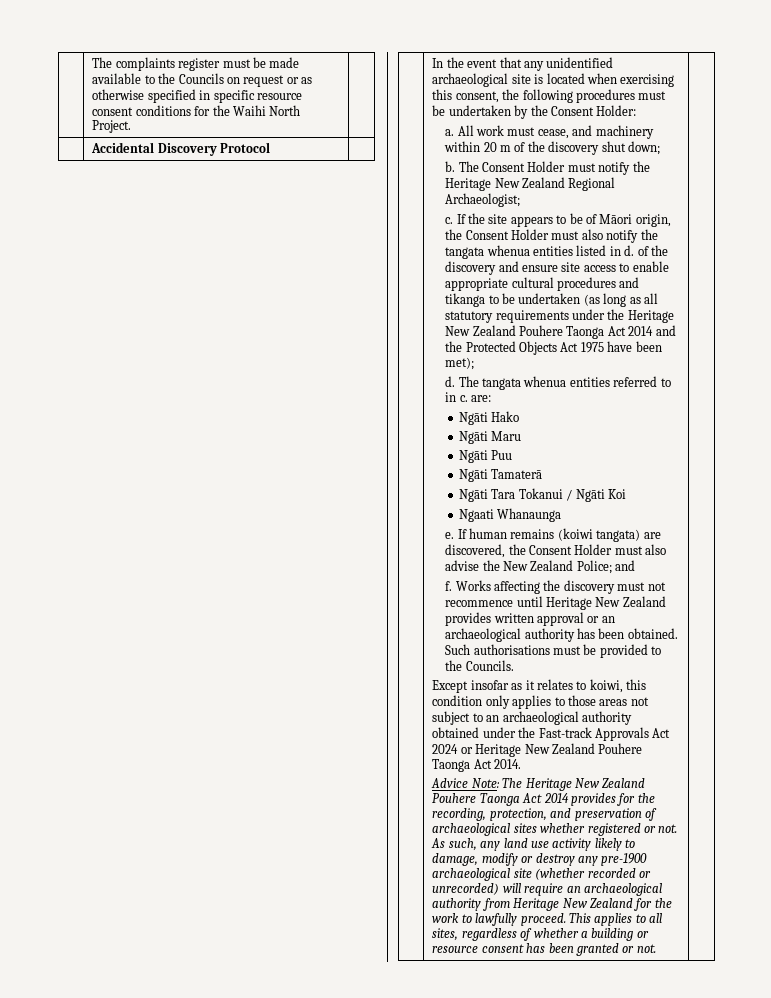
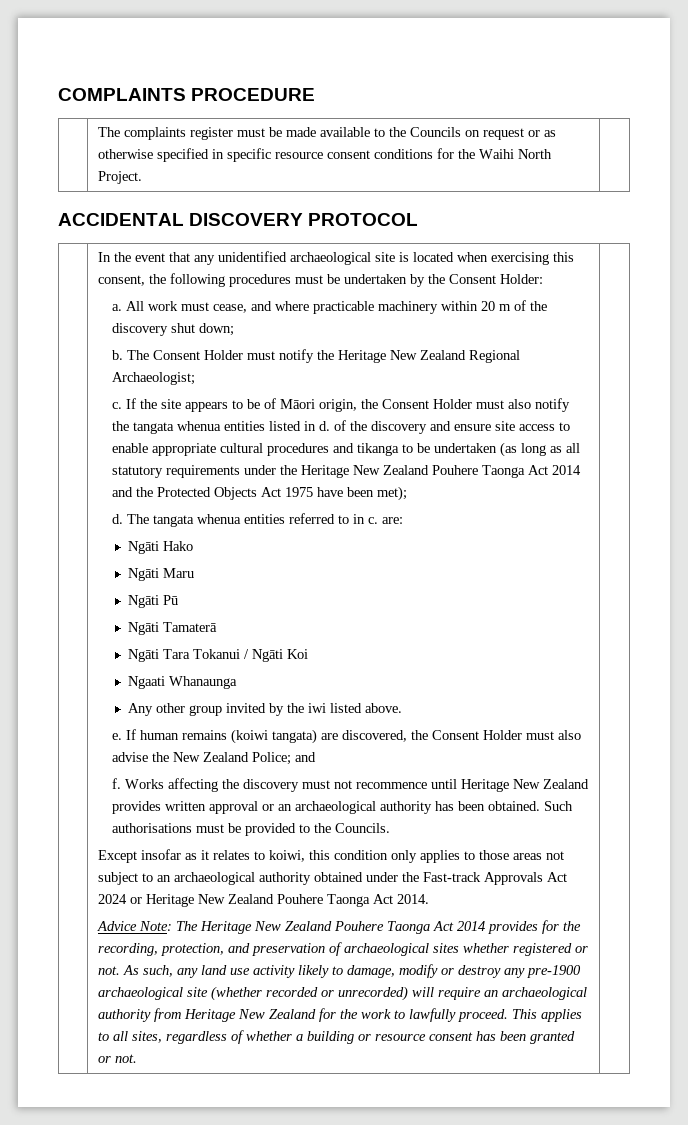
+ COMPLAINTS PROCEDURE
- | Accidental Discovery Protocol |
+ ACCIDENTAL DISCOVERY PROTOCOL
- All work must cease, and machinery within 20 m of the discovery shut down;
+ All work must cease, and where practicable machinery within 20 m of the discovery shut down;
- Ngāti Puu
+ Ngāti Pū
+ Any other group invited by the iwi listed above.

